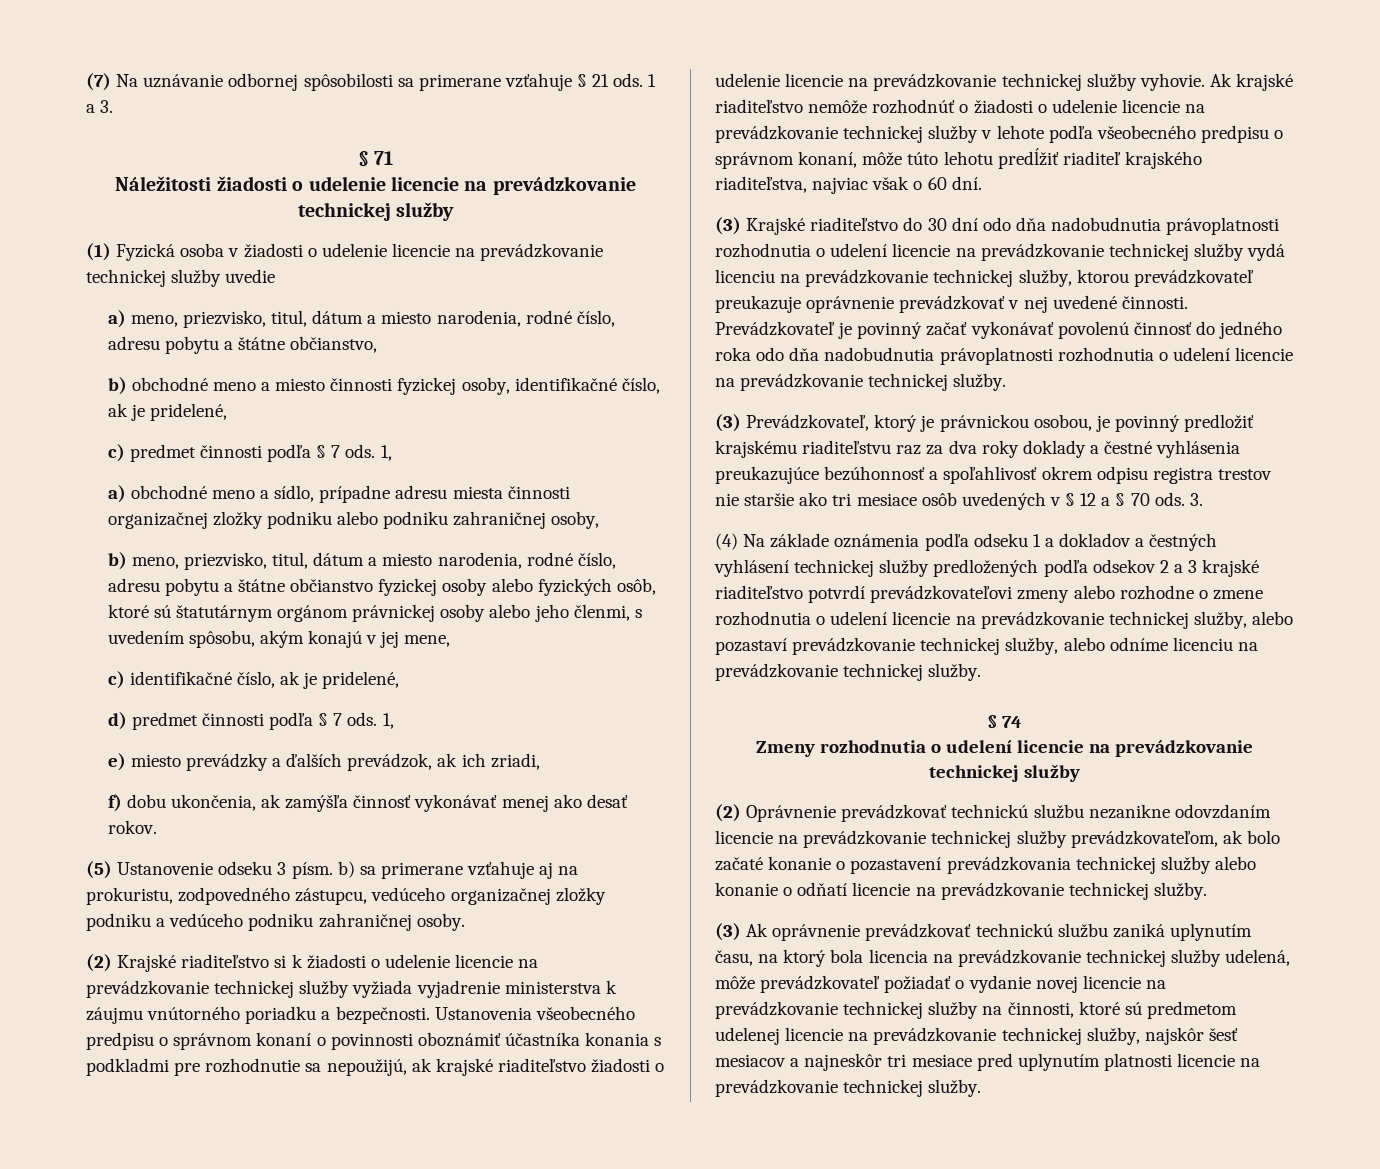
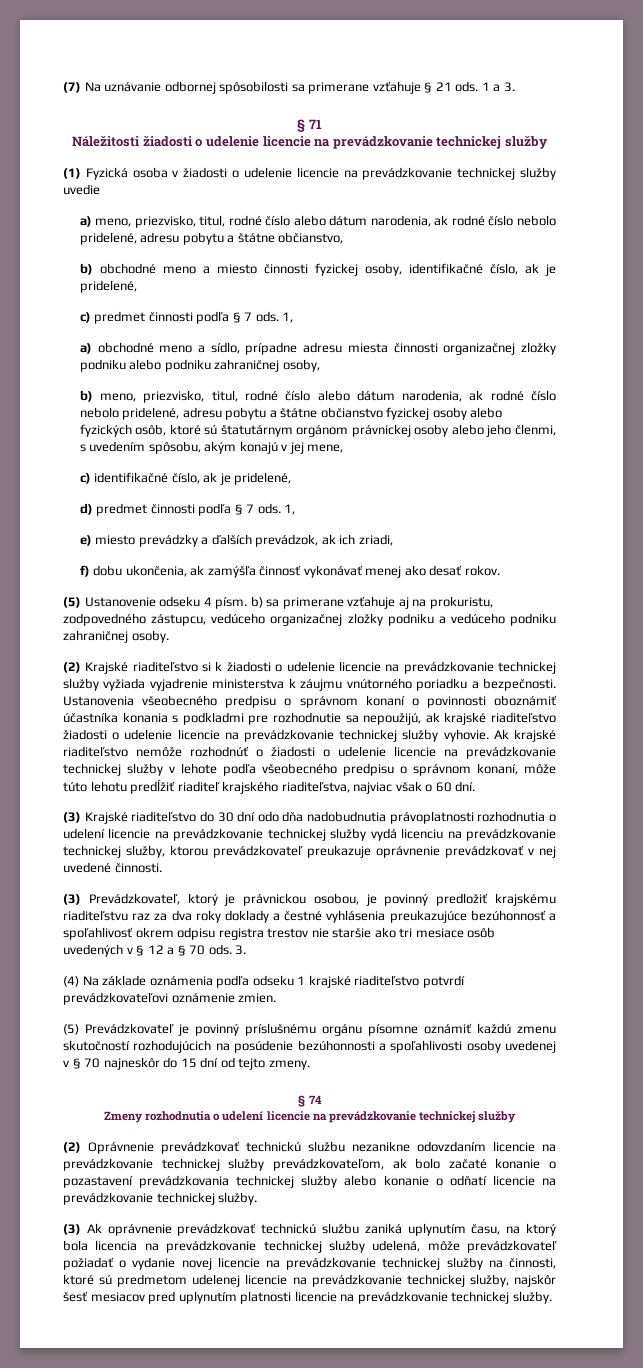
- a) meno, priezvisko, titul, dátum a miesto narodenia, rodné číslo, adresu pobytu a štátne občianstvo,
+ a) meno, priezvisko, titul, rodné číslo alebo dátum narodenia, ak rodné číslo nebolo pridelené, adresu pobytu a štátne občianstvo,
- b) meno, priezvisko, titul, dátum a miesto narodenia, rodné číslo, adresu pobytu a štátne občianstvo fyzickej osoby alebo fyzických osôb, ktoré sú štatutárnym orgánom právnickej osoby alebo jeho členmi, s uvedením spôsobu, akým konajú v jej mene,
+ b) meno, priezvisko, titul, rodné číslo alebo dátum narodenia, ak rodné číslo nebolo pridelené, adresu pobytu a štátne občianstvo fyzickej osoby alebo fyzických osôb, ktoré sú štatutárnym orgánom právnickej osoby alebo jeho členmi, s uvedením spôsobu, akým konajú v jej mene,
- (5) Ustanovenie odseku 3 písm. b) sa primerane vzťahuje aj na prokuristu, zodpovedného zástupcu, vedúceho organizačnej zložky podniku a vedúceho podniku zahraničnej osoby.
+ (5) Ustanovenie odseku 4 písm. b) sa primerane vzťahuje aj na prokuristu, zodpovedného zástupcu, vedúceho organizačnej zložky podniku a vedúceho podniku zahraničnej osoby.
- Prevádzkovateľ je povinný začať vykonávať povolenú činnosť do jedného roka odo dňa nadobudnutia právoplatnosti rozhodnutia o udelení licencie na prevádzkovanie technickej služby.
- (4) Na základe oznámenia podľa odseku 1 a dokladov a čestných vyhlásení technickej služby predložených podľa odsekov 2 a 3 krajské riaditeľstvo potvrdí prevádzkovateľovi zmeny alebo rozhodne o zmene rozhodnutia o udelení licencie na prevádzkovanie technickej služby, alebo pozastaví prevádzkovanie technickej služby, alebo odníme licenciu na prevádzkovanie technickej služby.
+ (4) Na základe oznámenia podľa odseku 1 krajské riaditeľstvo potvrdí prevádzkovateľovi oznámenie zmien.
+ (5) Prevádzkovateľ je povinný príslušnému orgánu písomne oznámiť každú zmenu skutočností rozhodujúcich na posúdenie bezúhonnosti a spoľahlivosti osoby uvedenej v § 70 najneskôr do 15 dní od tejto zmeny.
- (3) Ak oprávnenie prevádzkovať technickú službu zaniká uplynutím času, na ktorý bola licencia na prevádzkovanie technickej služby udelená, môže prevádzkovateľ požiadať o vydanie novej licencie na prevádzkovanie technickej služby na činnosti, ktoré sú predmetom udelenej licencie na prevádzkovanie technickej služby, najskôr šesť mesiacov a najneskôr tri mesiace pred uplynutím platnosti licencie na prevádzkovanie technickej služby.
+ (3) Ak oprávnenie prevádzkovať technickú službu zaniká uplynutím času, na ktorý bola licencia na prevádzkovanie technickej služby udelená, môže prevádzkovateľ požiadať o vydanie novej licencie na prevádzkovanie technickej služby na činnosti, ktoré sú predmetom udelenej licencie na prevádzkovanie technickej služby, najskôr šesť mesiacov pred uplynutím platnosti licencie na prevádzkovanie technickej služby.

